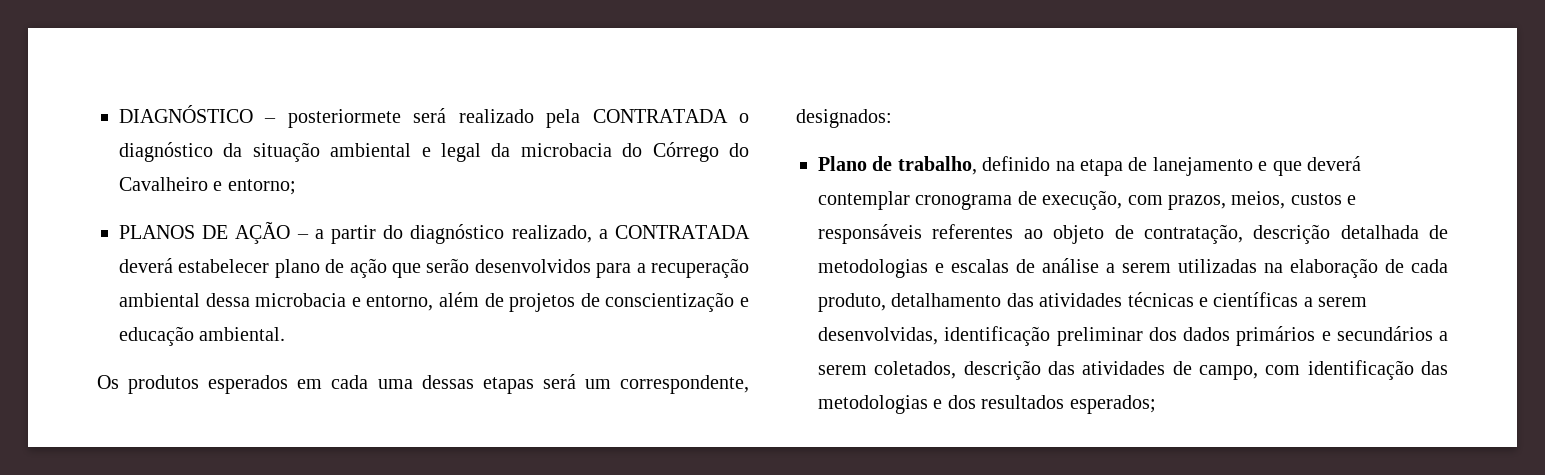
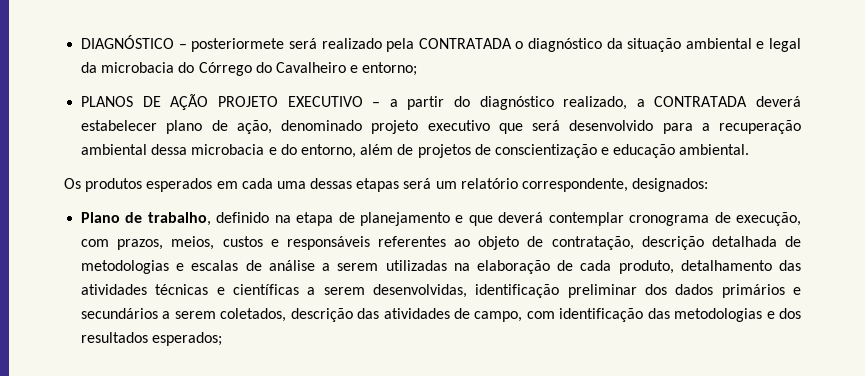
- PLANOS DE AÇÃO – a partir do diagnóstico realizado, a CONTRATADA deverá estabelecer plano de ação que serão desenvolvidos para a recuperação ambiental dessa microbacia e entorno, além de projetos de conscientização e educação ambiental.
+ PLANOS DE AÇÃO PROJETO EXECUTIVO – a partir do diagnóstico realizado, a CONTRATADA deverá estabelecer plano de ação, denominado projeto executivo que será desenvolvido para a recuperação ambiental dessa microbacia e do entorno, além de projetos de conscientização e educação ambiental.
- Os produtos esperados em cada uma dessas etapas será um correspondente, designados:
+ Os produtos esperados em cada uma dessas etapas será um relatório correspondente, designados:
- Plano de trabalho, definido na etapa de lanejamento e que deverá contemplar cronograma de execução, com prazos, meios, custos e responsáveis referentes ao objeto de contratação, descrição detalhada de metodologias e escalas de análise a serem utilizadas na elaboração de cada produto, detalhamento das atividades técnicas e científicas a serem desenvolvidas, identificação preliminar dos dados primários e secundários a serem coletados, descrição das atividades de campo, com identificação das metodologias e dos resultados esperados;
+ Plano de trabalho, definido na etapa de planejamento e que deverá contemplar cronograma de execução, com prazos, meios, custos e responsáveis referentes ao objeto de contratação, descrição detalhada de metodologias e escalas de análise a serem utilizadas na elaboração de cada produto, detalhamento das atividades técnicas e científicas a serem desenvolvidas, identificação preliminar dos dados primários e secundários a serem coletados, descrição das atividades de campo, com identificação das metodologias e dos resultados esperados;

